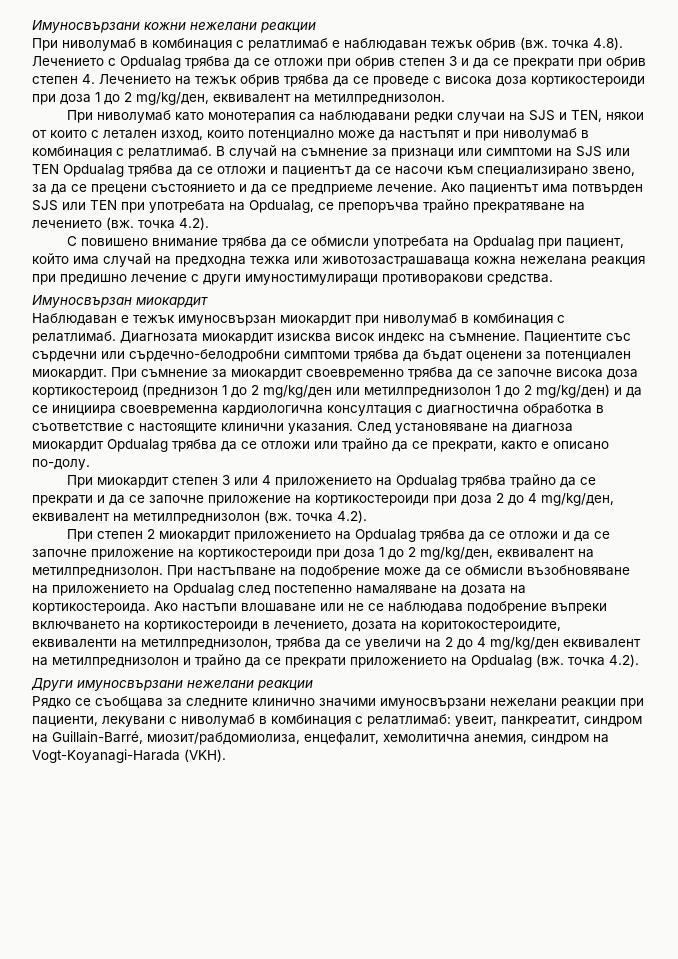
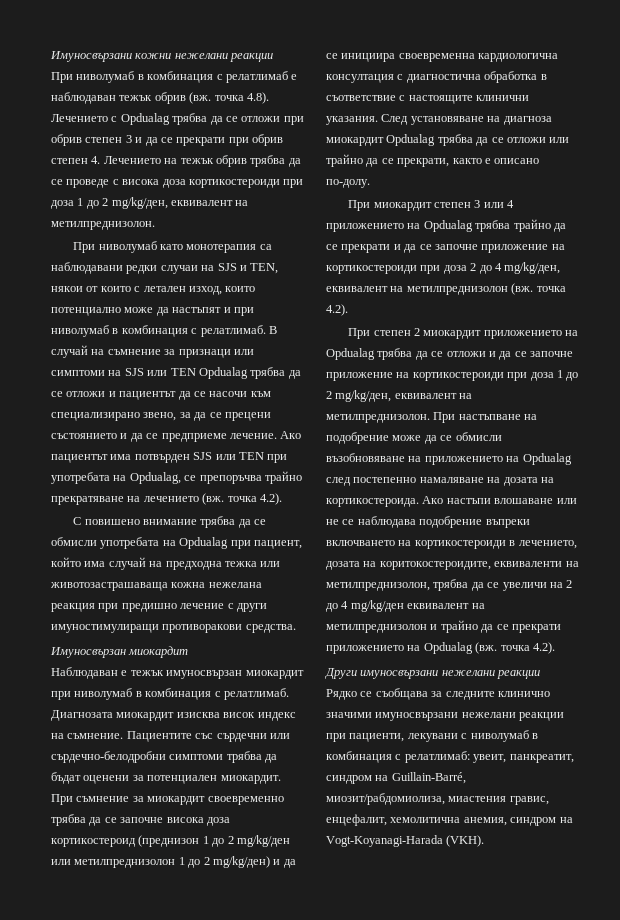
- Рядко се съобщава за следните клинично значими имуносвързани нежелани реакции при пациенти, лекувани с ниволумаб в комбинация с релатлимаб: увеит, панкреатит, синдром на Guillain-Barré, миозит/рабдомиолиза, енцефалит, хемолитична анемия, синдром на Vogt-Koyanagi-Harada (VKH).
+ Рядко се съобщава за следните клинично значими имуносвързани нежелани реакции при пациенти, лекувани с ниволумаб в комбинация с релатлимаб: увеит, панкреатит, синдром на Guillain-Barré, миозит/рабдомиолиза, миастения гравис, енцефалит, хемолитична анемия, синдром на Vogt-Koyanagi-Harada (VKH).

